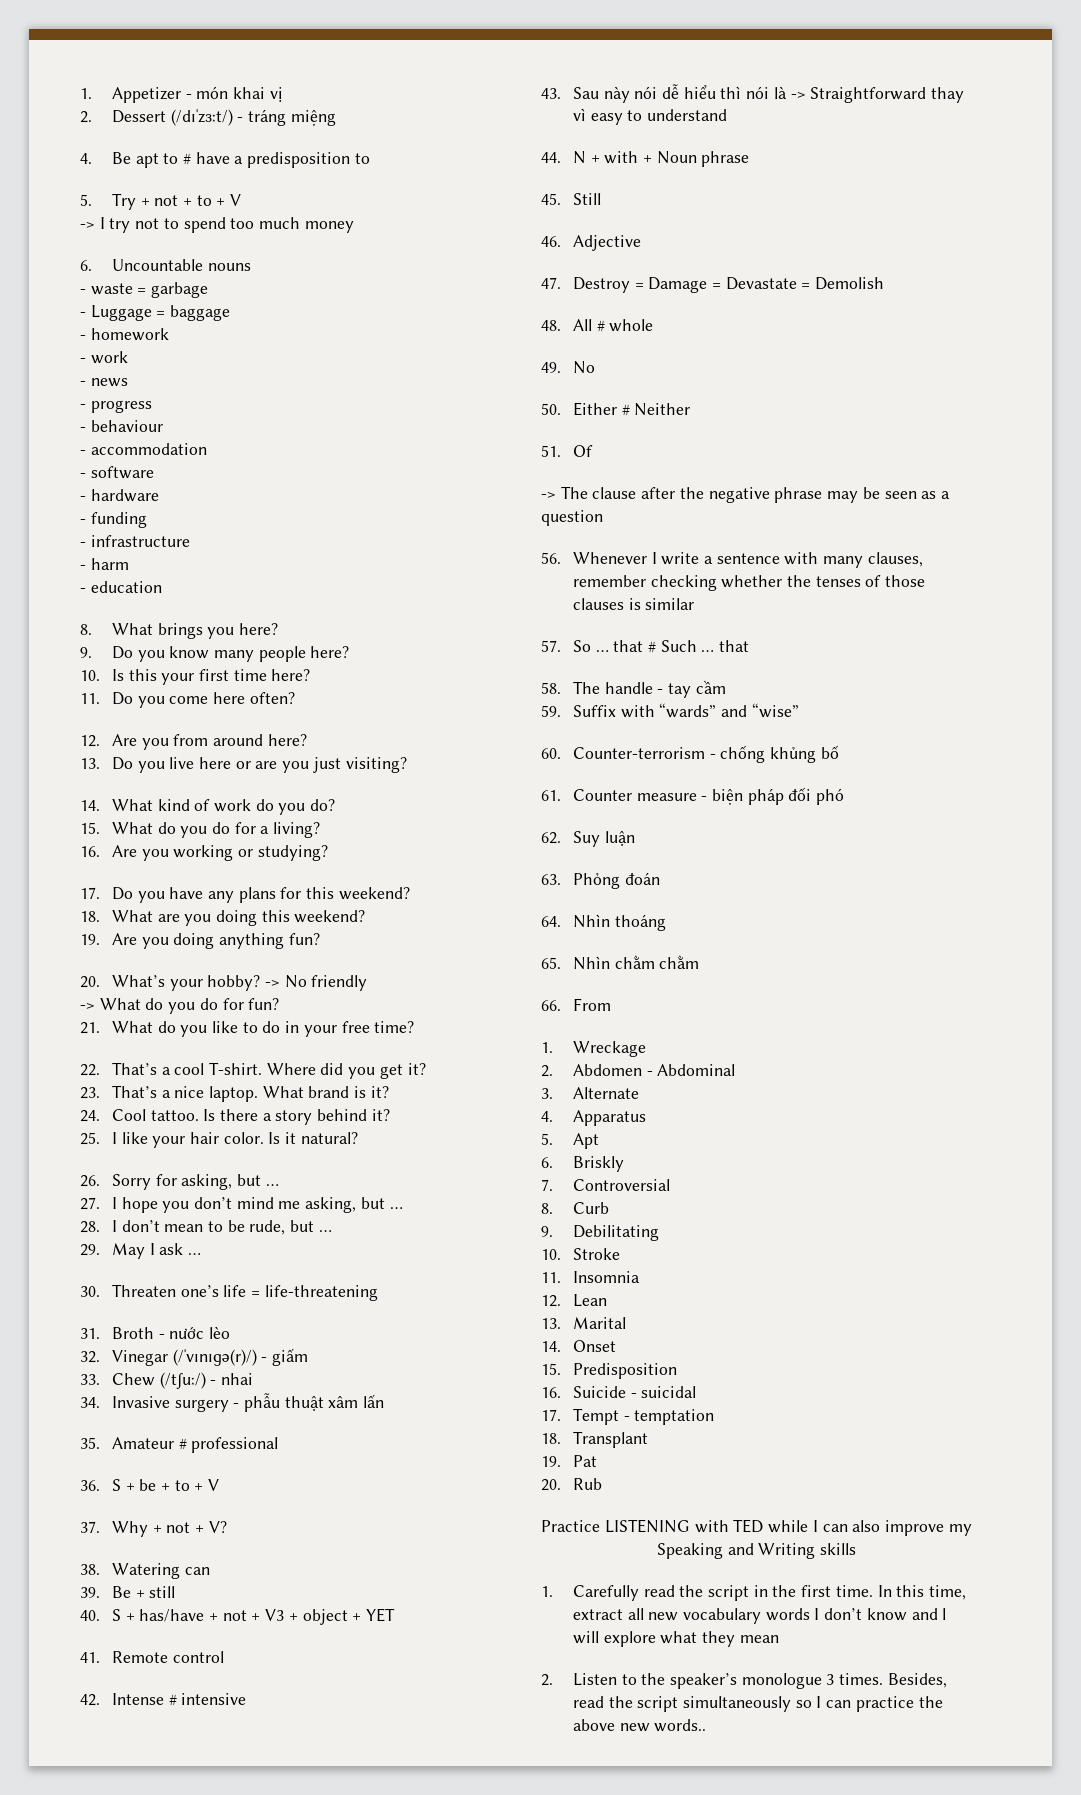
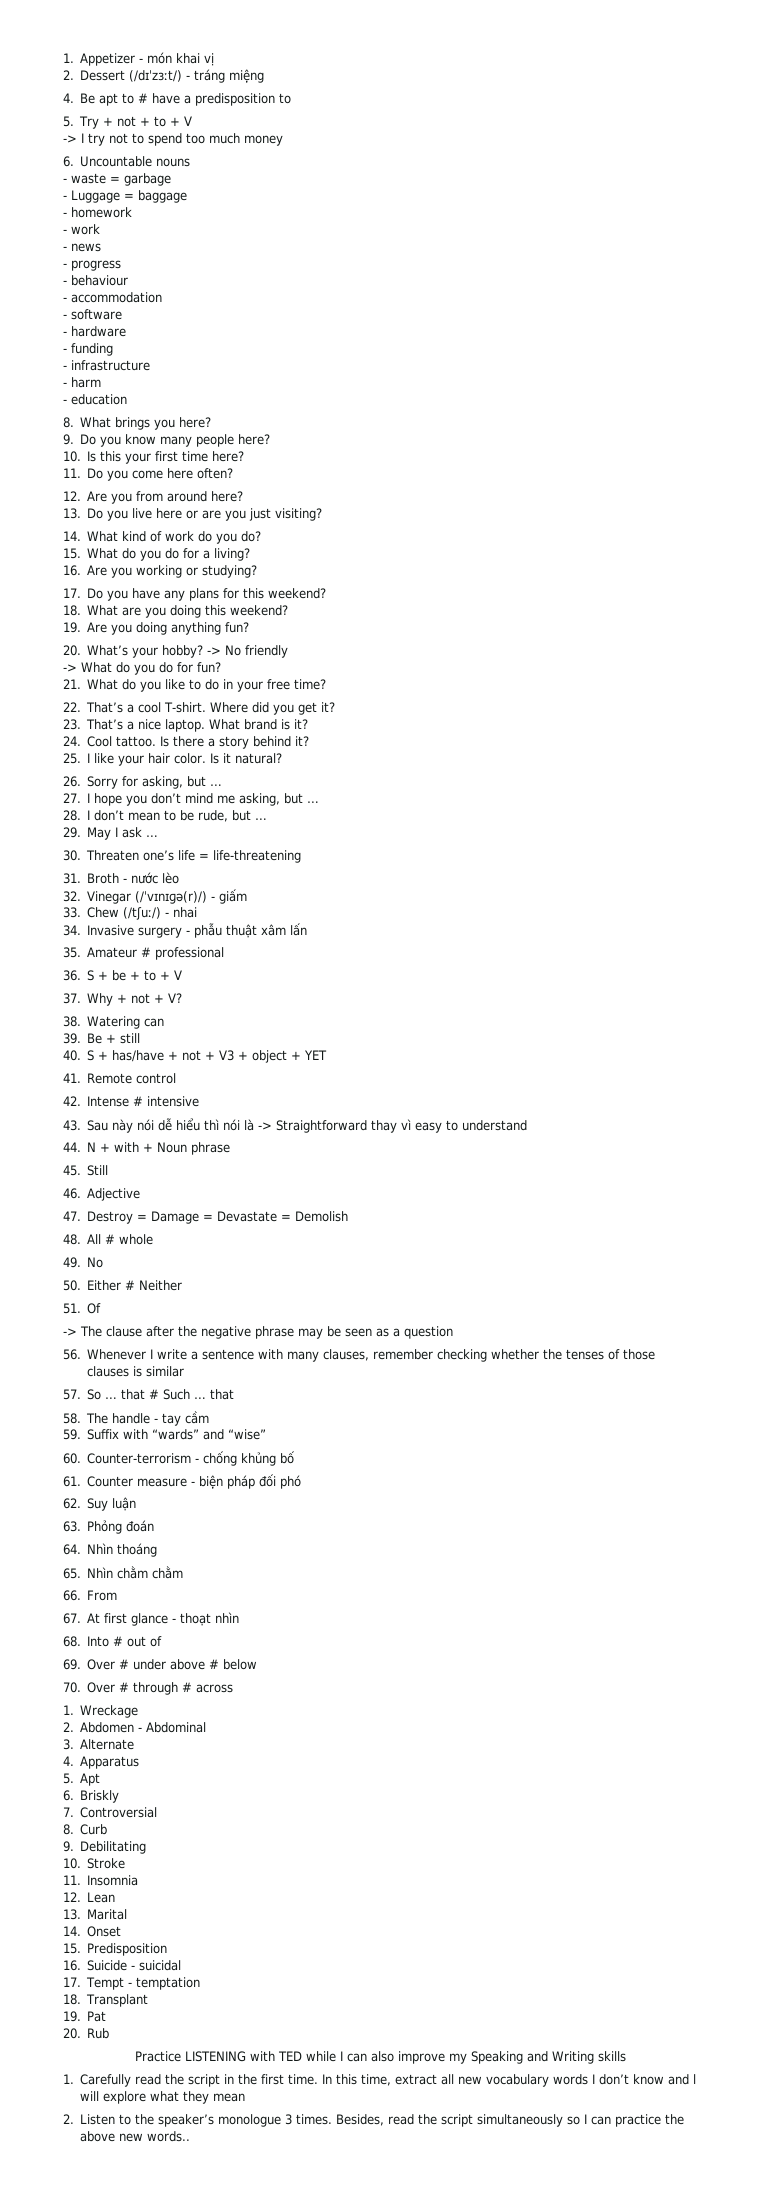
+ 67. At first glance - thoạt nhìn
+ 68. Into # out of
+ 69. Over # under above # below
+ 70. Over # through # across

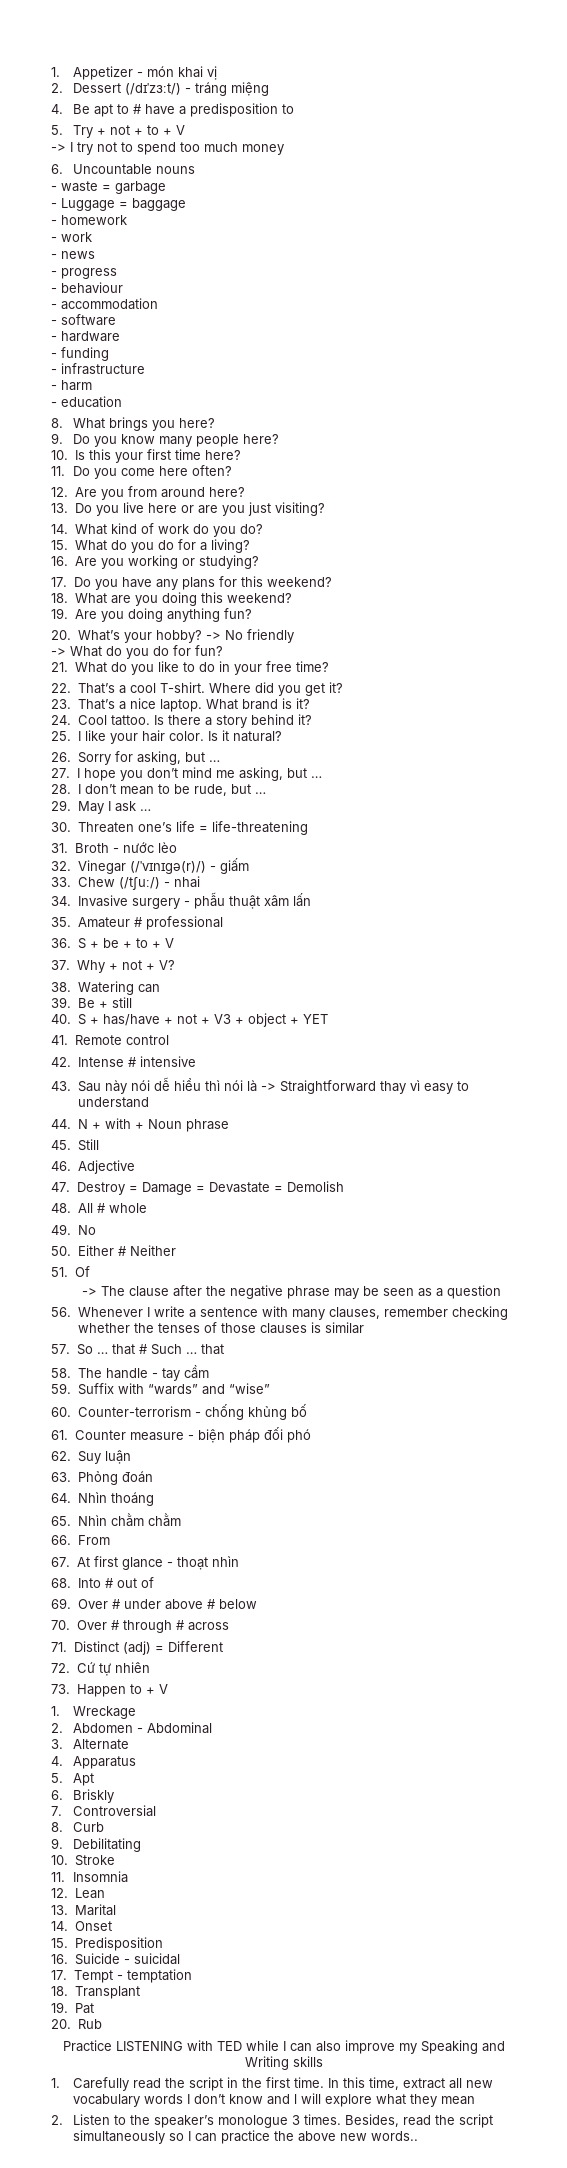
+ 71. Distinct (adj) = Different
+ 72. Cứ tự nhiên
+ 73. Happen to + V

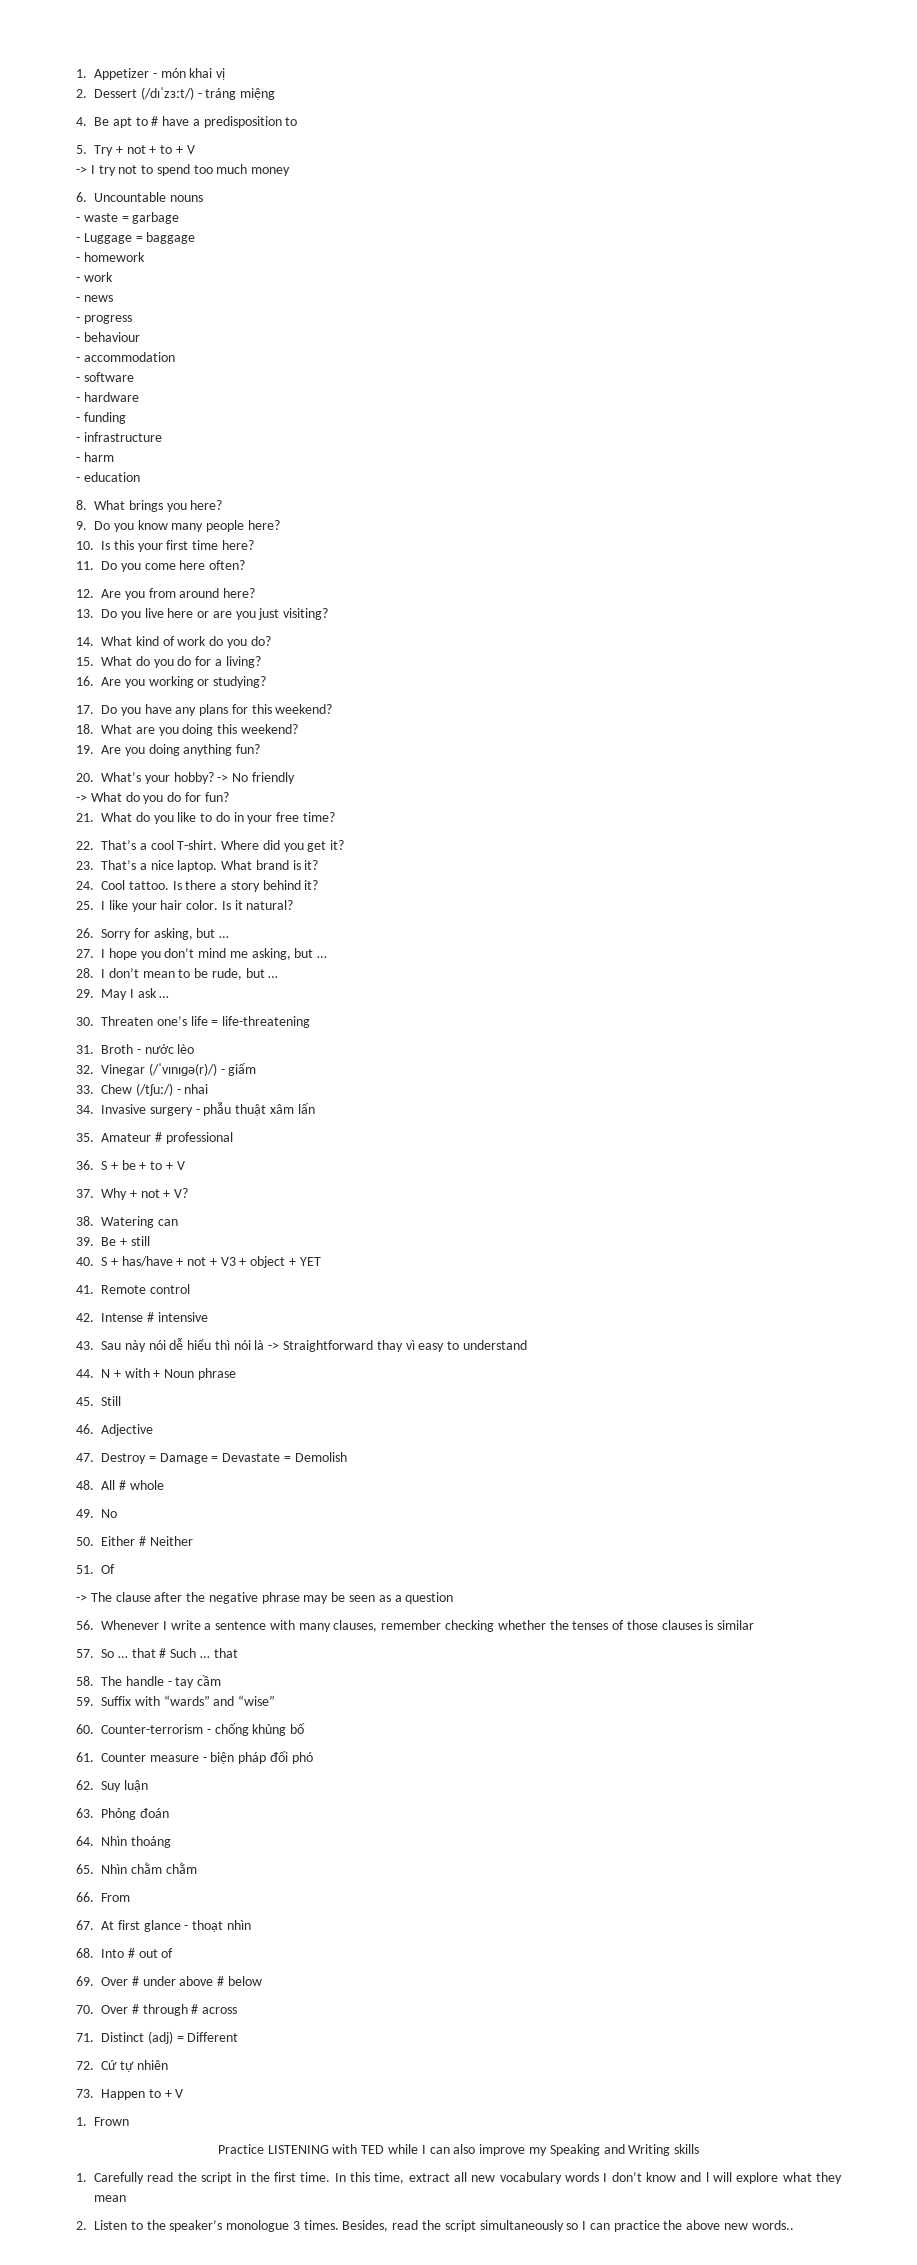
- 1. Wreckage
- 2. Abdomen - Abdominal
- 3. Alternate
- 4. Apparatus
- 5. Apt
- 6. Briskly
- 7. Controversial
- 8. Curb
- 9. Debilitating
- 10. Stroke
- 11. Insomnia
- 12. Lean
- 13. Marital
- 14. Onset
- 15. Predisposition
- 16. Suicide - suicidal
- 17. Tempt - temptation
- 18. Transplant
- 19. Pat
- 20. Rub
+ 1. Frown

